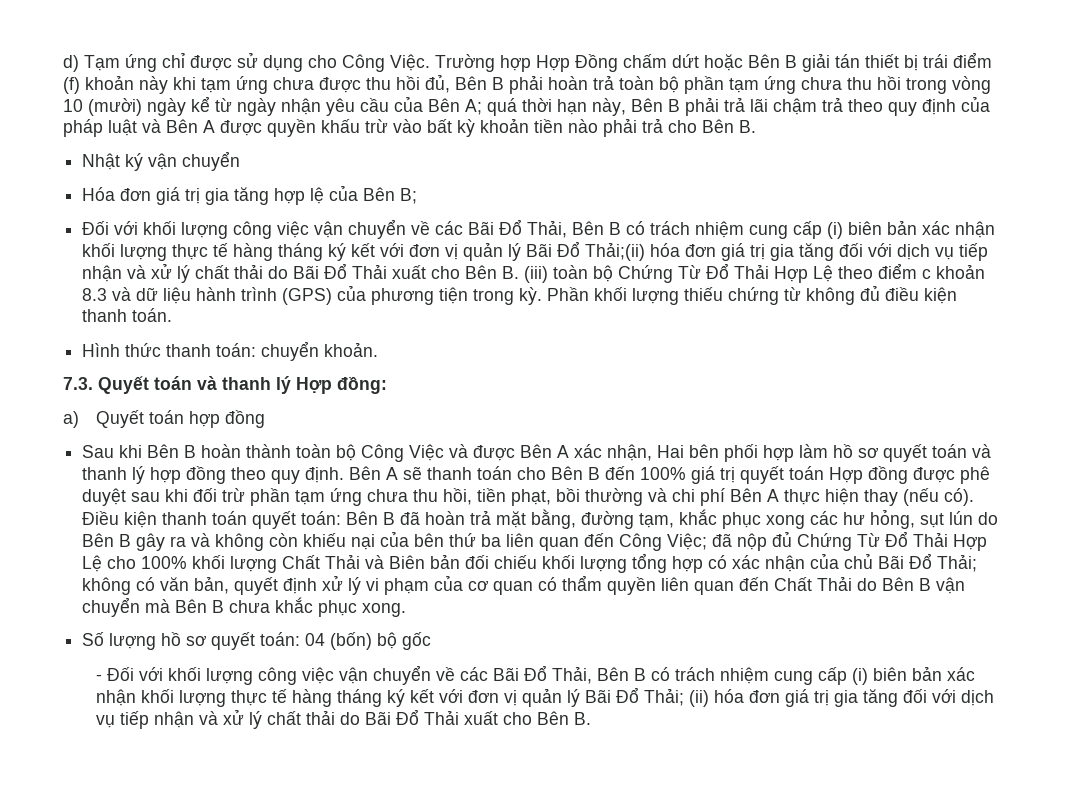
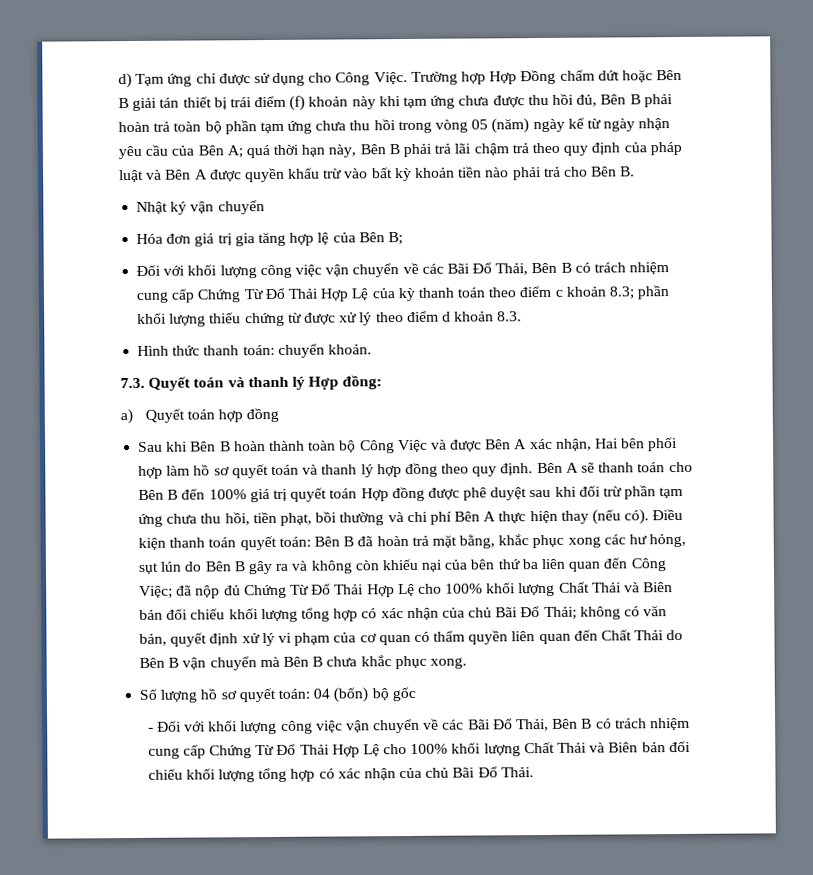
- Trường hợp Hợp Đồng chấm dứt hoặc Bên B giải tán thiết bị trái điểm (f) khoản này khi tạm ứng chưa được thu hồi đủ, Bên B phải hoàn trả toàn bộ phần tạm ứng chưa thu hồi trong vòng 10 (mười) ngày kể từ ngày nhận yêu cầu của Bên A;
+ Trường hợp Hợp Đồng chấm dứt hoặc Bên B giải tán thiết bị trái điểm (f) khoản này khi tạm ứng chưa được thu hồi đủ, Bên B phải hoàn trả toàn bộ phần tạm ứng chưa thu hồi trong vòng 05 (năm) ngày kể từ ngày nhận yêu cầu của Bên A;
- Đối với khối lượng công việc vận chuyển về các Bãi Đổ Thải, Bên B có trách nhiệm cung cấp (i) biên bản xác nhận khối lượng thực tế hàng tháng ký kết với đơn vị quản lý Bãi Đổ Thải;(ii) hóa đơn giá trị gia tăng đối với dịch vụ tiếp nhận và xử lý chất thải do Bãi Đổ Thải xuất cho Bên B. (iii) toàn bộ Chứng Từ Đổ Thải Hợp Lệ theo điểm c khoản 8.3 và dữ liệu hành trình (GPS) của phương tiện trong kỳ. Phần khối lượng thiếu chứng từ không đủ điều kiện thanh toán.
+ Đối với khối lượng công việc vận chuyển về các Bãi Đổ Thải, Bên B có trách nhiệm cung cấp Chứng Từ Đổ Thải Hợp Lệ của kỳ thanh toán theo điểm c khoản 8.3; phần khối lượng thiếu chứng từ được xử lý theo điểm d khoản 8.3.
- Bên B đã hoàn trả mặt bằng, đường tạm, khắc phục xong các hư hỏng, sụt lún do Bên B gây ra và không còn khiếu nại của bên thứ ba liên quan đến Công Việc;
+ Bên B đã hoàn trả mặt bằng, khắc phục xong các hư hỏng, sụt lún do Bên B gây ra và không còn khiếu nại của bên thứ ba liên quan đến Công Việc;
- - Đối với khối lượng công việc vận chuyển về các Bãi Đổ Thải, Bên B có trách nhiệm cung cấp (i) biên bản xác nhận khối lượng thực tế hàng tháng ký kết với đơn vị quản lý Bãi Đổ Thải; (ii) hóa đơn giá trị gia tăng đối với dịch vụ tiếp nhận và xử lý chất thải do Bãi Đổ Thải xuất cho Bên B.
+ - Đối với khối lượng công việc vận chuyển về các Bãi Đổ Thải, Bên B có trách nhiệm cung cấp Chứng Từ Đổ Thải Hợp Lệ cho 100% khối lượng Chất Thải và Biên bản đối chiếu khối lượng tổng hợp có xác nhận của chủ Bãi Đổ Thải.

